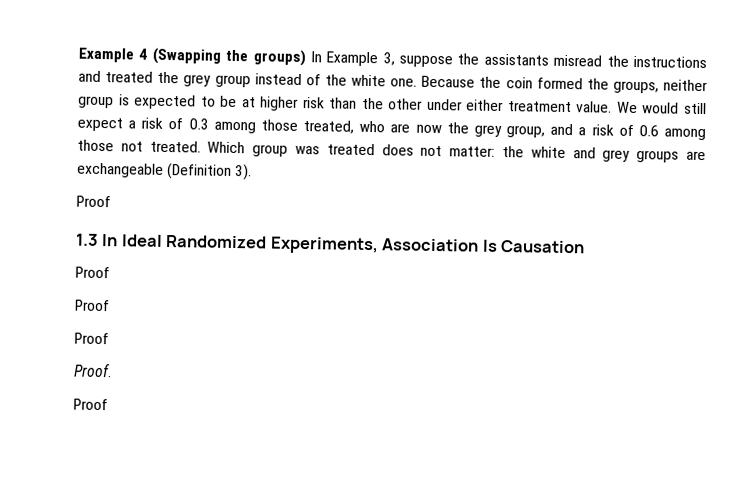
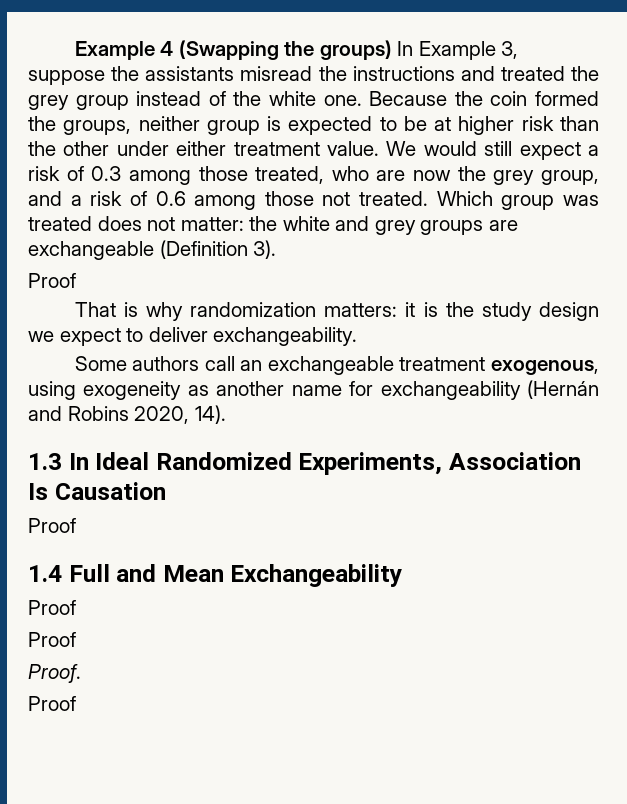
+ That is why randomization matters: it is the study design we expect to deliver exchangeability.
+ Some authors call an exchangeable treatment exogenous, using exogeneity as another name for exchangeability (Hernán and Robins 2020, 14).
+ 1.4 Full and Mean Exchangeability

